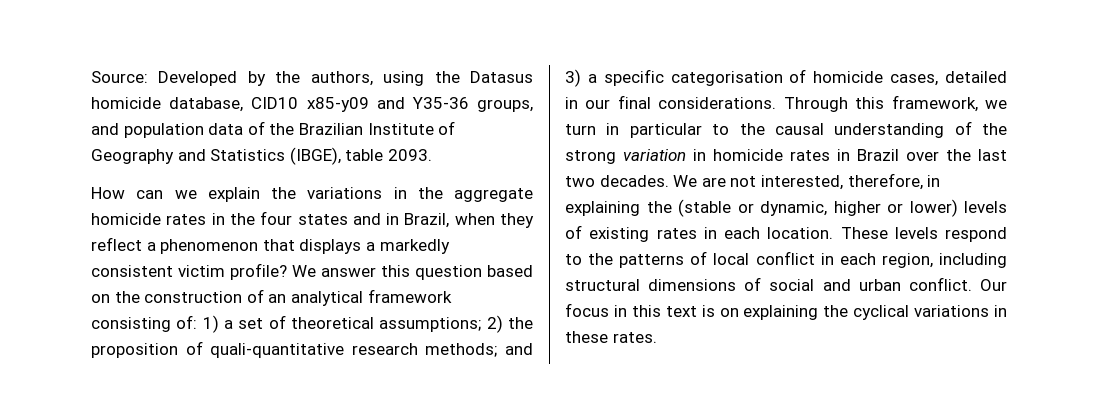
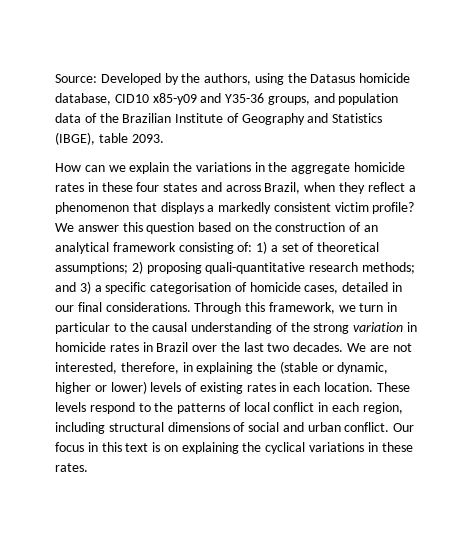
- How can we explain the variations in the aggregate homicide rates in the four states and in Brazil, when they reflect a phenomenon that displays a markedly consistent victim profile?
+ How can we explain the variations in the aggregate homicide rates in these four states and across Brazil, when they reflect a phenomenon that displays a markedly consistent victim profile?
- We answer this question based on the construction of an analytical framework consisting of: 1) a set of theoretical assumptions; 2) the proposition of quali-quantitative research methods; and 3) a specific categorisation of homicide cases, detailed in our final considerations.
+ We answer this question based on the construction of an analytical framework consisting of: 1) a set of theoretical assumptions; 2) proposing quali-quantitative research methods; and 3) a specific categorisation of homicide cases, detailed in our final considerations.

